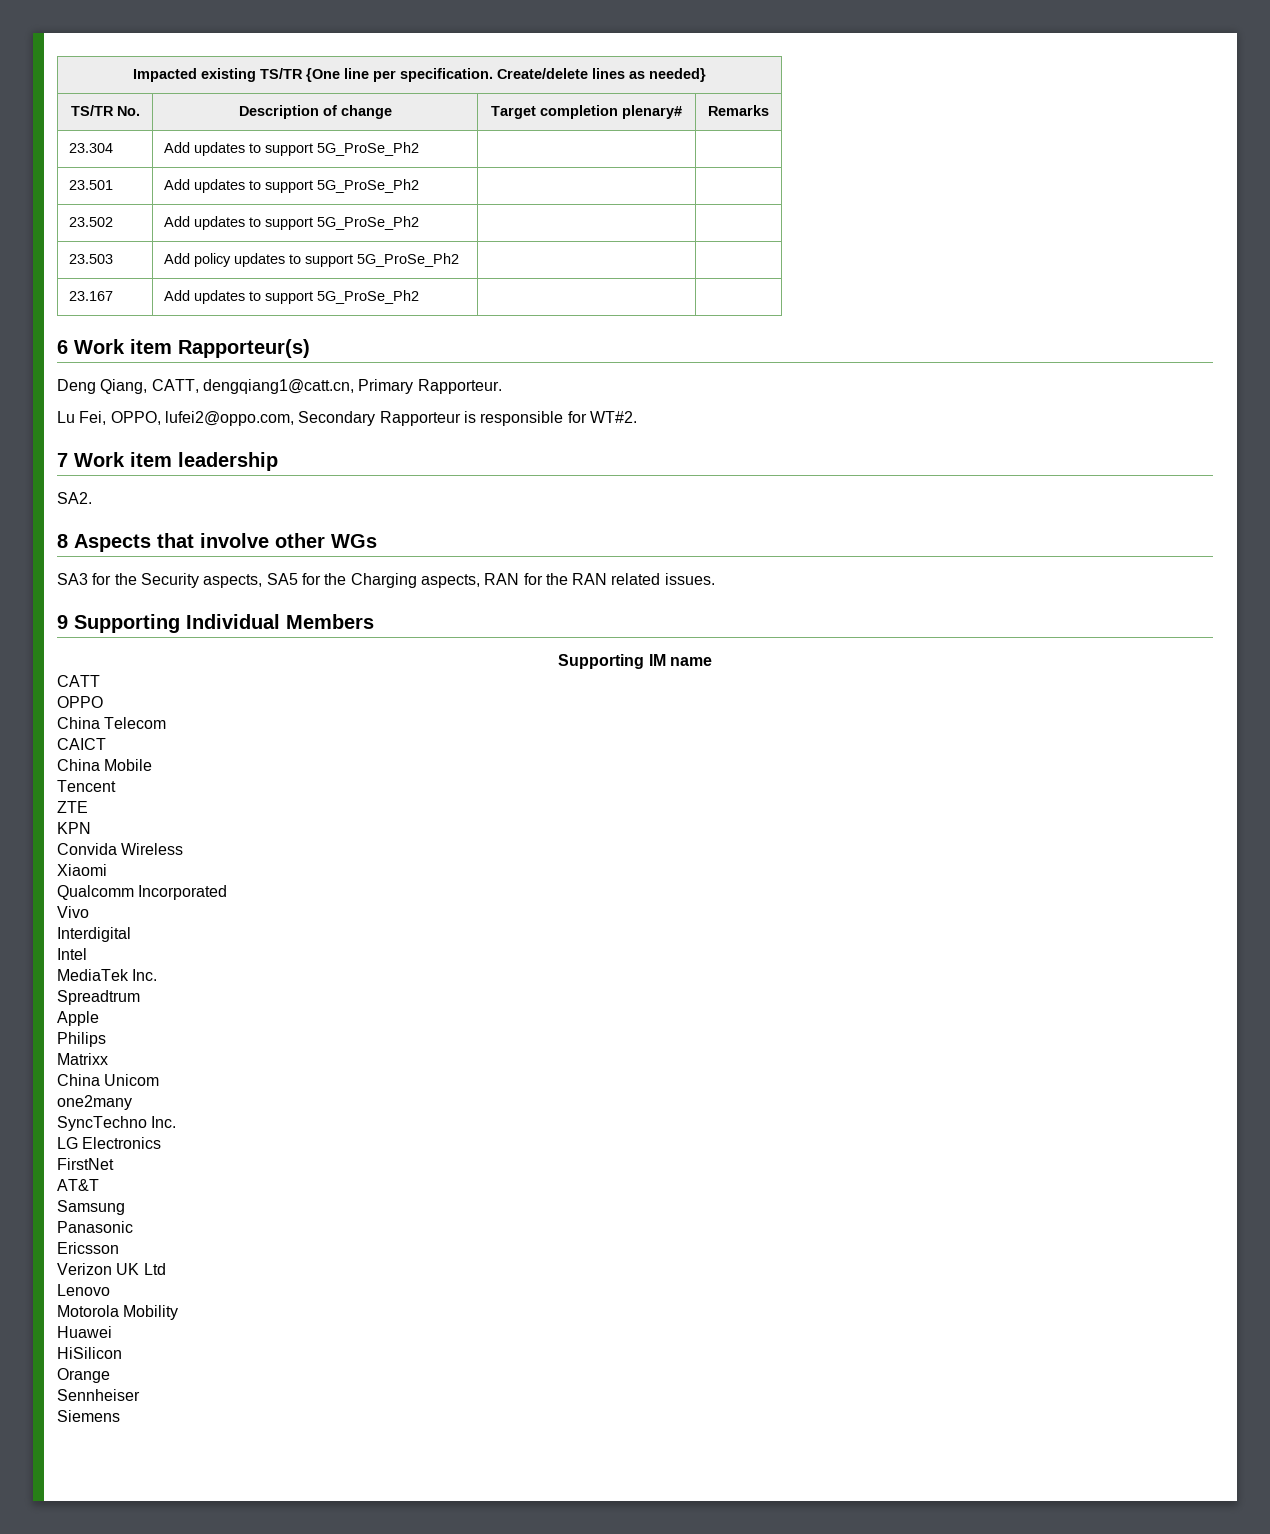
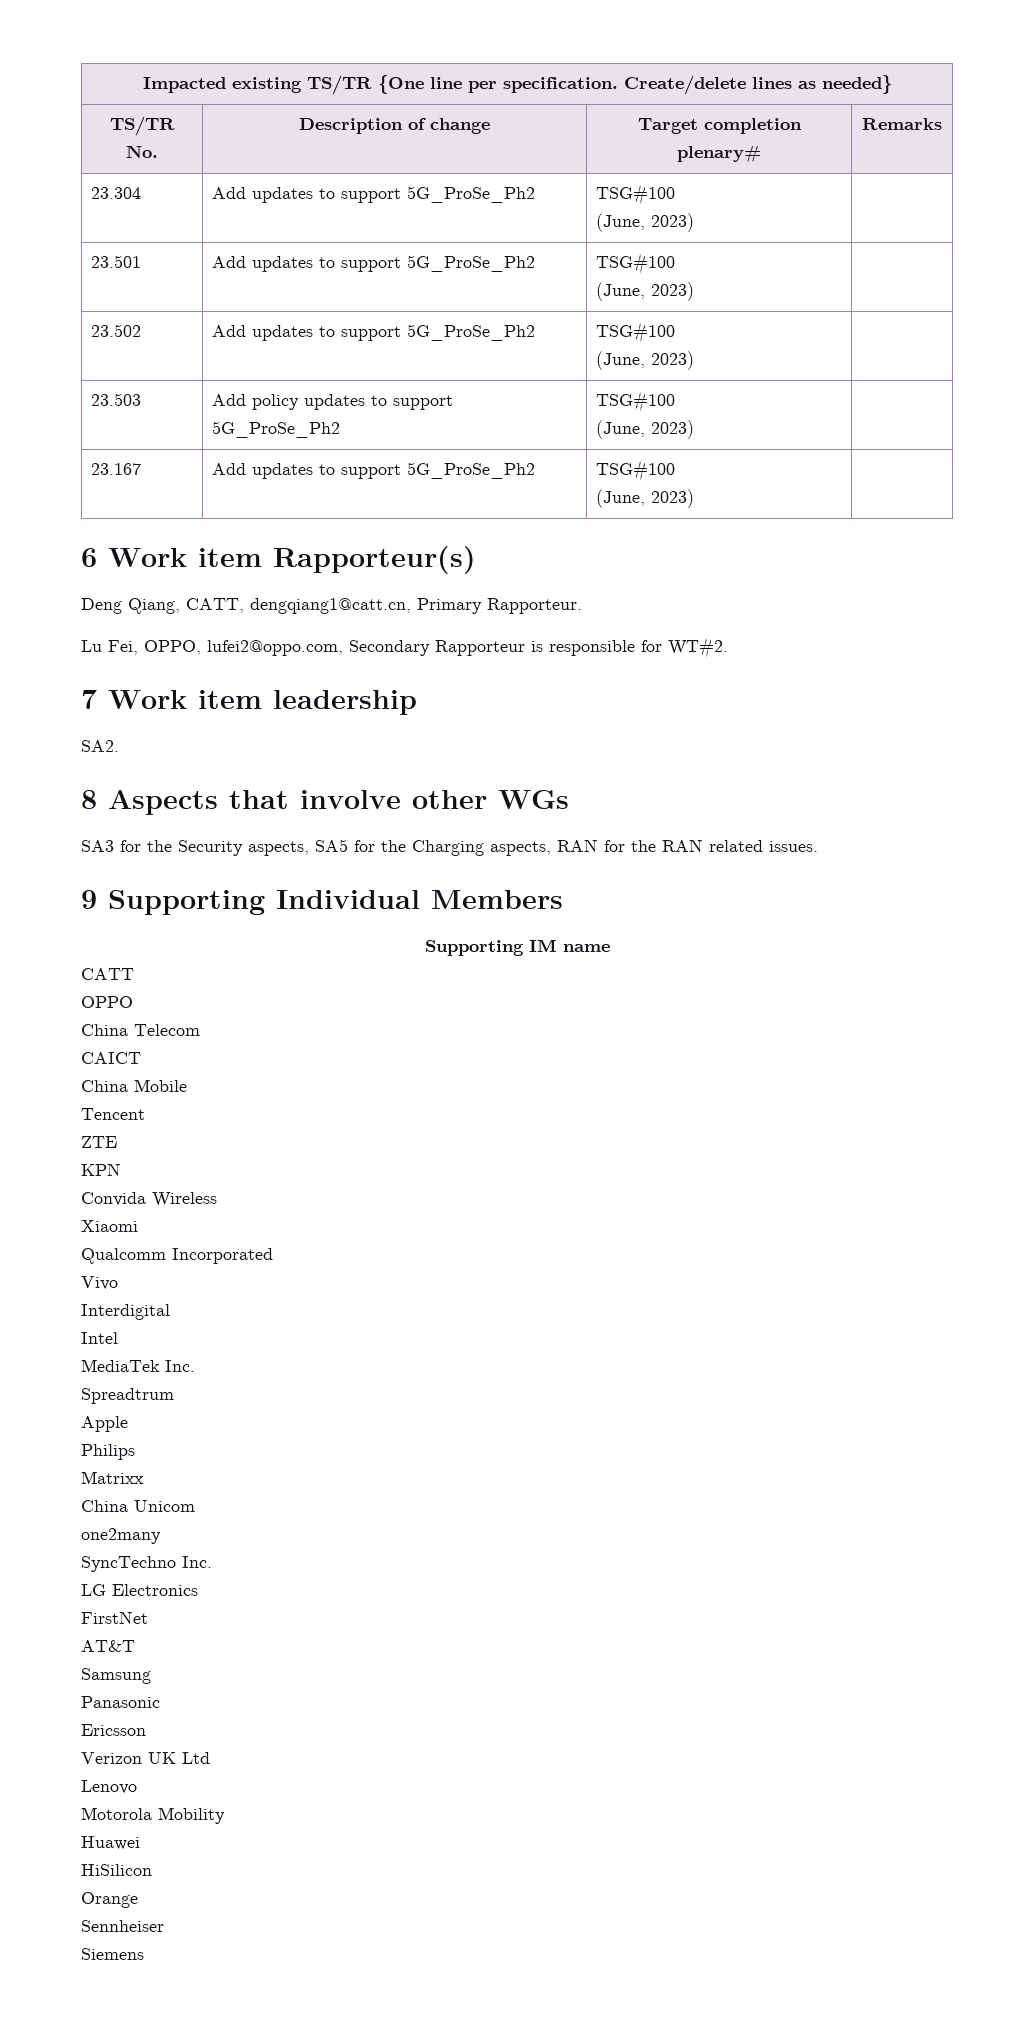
- 23.304 | Add updates to support 5G_ProSe_Ph2 | |
+ 23.304 | Add updates to support 5G_ProSe_Ph2 | TSG#100
+ (June, 2023) |
- 23.501 | Add updates to support 5G_ProSe_Ph2 | |
+ 23.501 | Add updates to support 5G_ProSe_Ph2 | TSG#100
+ (June, 2023) |
- 23.502 | Add updates to support 5G_ProSe_Ph2 | |
+ 23.502 | Add updates to support 5G_ProSe_Ph2 | TSG#100
+ (June, 2023) |
- 23.503 | Add policy updates to support 5G_ProSe_Ph2 | |
+ 23.503 | Add policy updates to support 5G_ProSe_Ph2 | TSG#100
+ (June, 2023) |
- 23.167 | Add updates to support 5G_ProSe_Ph2 | |
+ 23.167 | Add updates to support 5G_ProSe_Ph2 | TSG#100
+ (June, 2023) |

